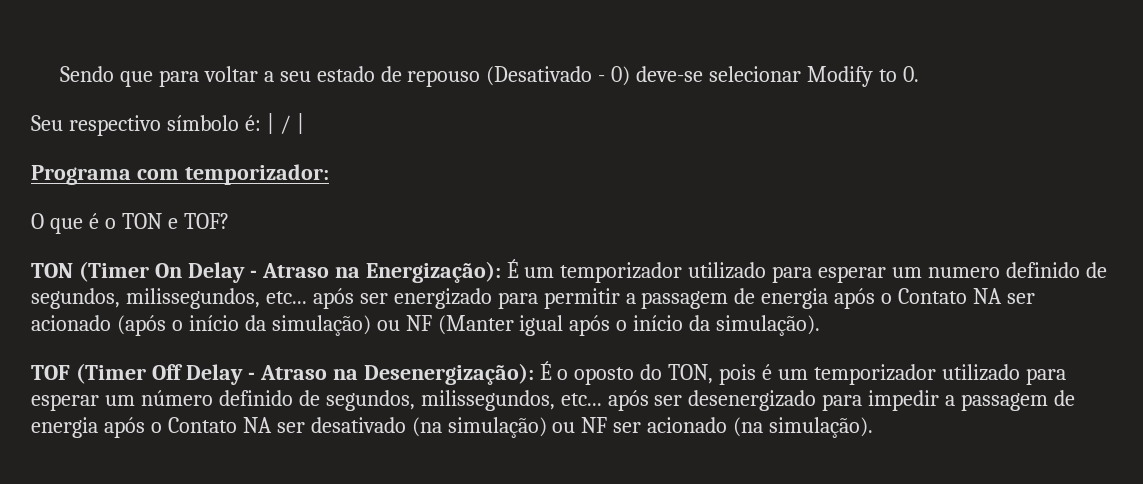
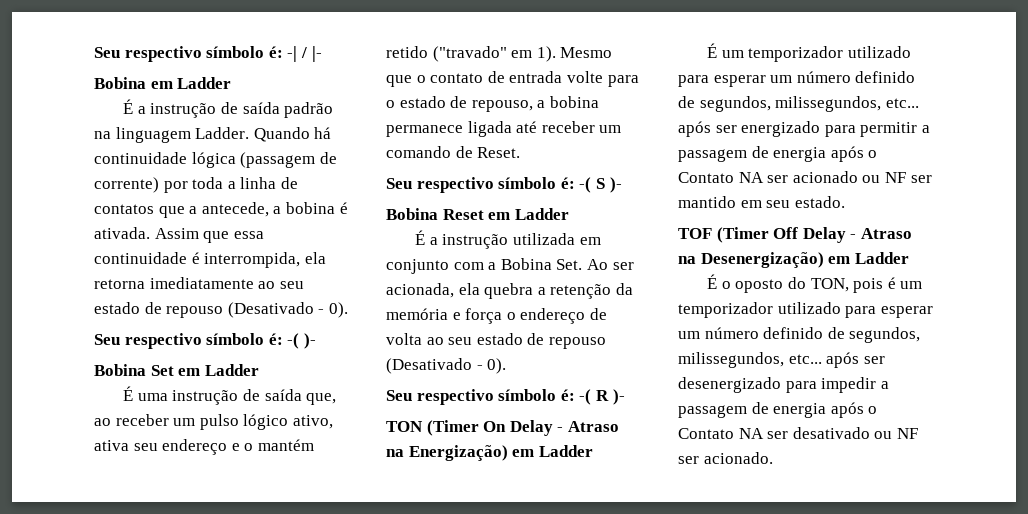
- Sendo que para voltar a seu estado de repouso (Desativado - 0) deve-se selecionar Modify to 0.
- Seu respectivo símbolo é: | / |
- Programa com temporizador:
- O que é o TON e TOF?
+ Seu respectivo símbolo é: -| / |-
+ Bobina em Ladder
+ É a instrução de saída padrão na linguagem Ladder. Quando há continuidade lógica (passagem de corrente) por toda a linha de contatos que a antecede, a bobina é ativada. Assim que essa continuidade é interrompida, ela retorna imediatamente ao seu estado de repouso (Desativado - 0).
+ Seu respectivo símbolo é: -( )-
+ Bobina Set em Ladder
+ É uma instrução de saída que, ao receber um pulso lógico ativo, ativa seu endereço e o mantém retido ("travado" em 1). Mesmo que o contato de entrada volte para o estado de repouso, a bobina permanece ligada até receber um comando de Reset.
+ Seu respectivo símbolo é: -( S )-
+ Bobina Reset em Ladder
+ É a instrução utilizada em conjunto com a Bobina Set. Ao ser acionada, ela quebra a retenção da memória e força o endereço de volta ao seu estado de repouso (Desativado - 0).
+ Seu respectivo símbolo é: -( R )-
- TON (Timer On Delay - Atraso na Energização): É um temporizador utilizado para esperar um numero definido de segundos, milissegundos, etc... após ser energizado para permitir a passagem de energia após o Contato NA ser acionado (após o início da simulação) ou NF (Manter igual após o início da simulação).
+ TON (Timer On Delay - Atraso na Energização) em Ladder
+ É um temporizador utilizado para esperar um número definido de segundos, milissegundos, etc... após ser energizado para permitir a passagem de energia após o Contato NA ser acionado ou NF ser mantido em seu estado.
- TOF (Timer Off Delay - Atraso na Desenergização): É o oposto do TON, pois é um temporizador utilizado para esperar um número definido de segundos, milissegundos, etc... após ser desenergizado para impedir a passagem de energia após o Contato NA ser desativado (na simulação) ou NF ser acionado (na simulação).
+ TOF (Timer Off Delay - Atraso na Desenergização) em Ladder
+ É o oposto do TON, pois é um temporizador utilizado para esperar um número definido de segundos, milissegundos, etc... após ser desenergizado para impedir a passagem de energia após o Contato NA ser desativado ou NF ser acionado.

